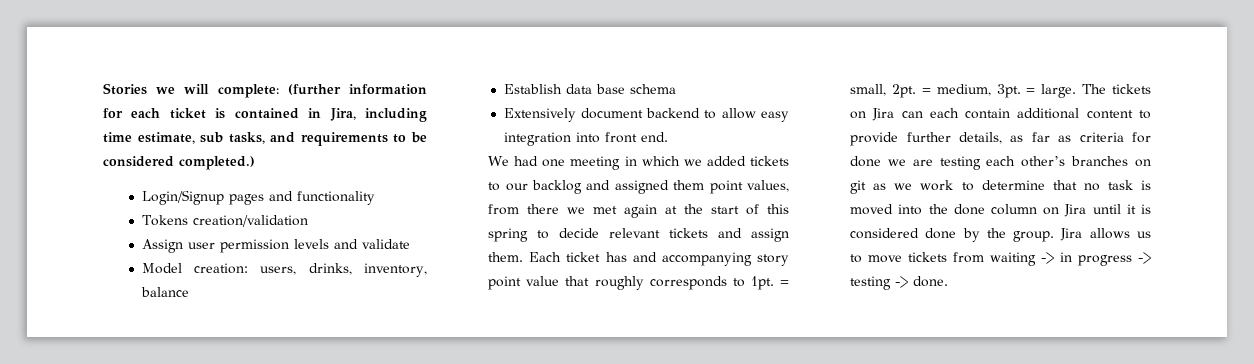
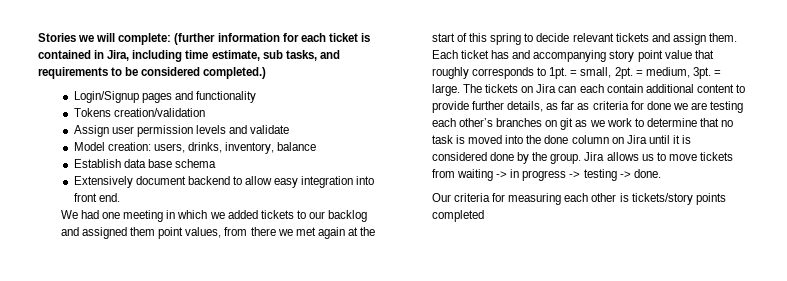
+ Our criteria for measuring each other is tickets/story points completed

